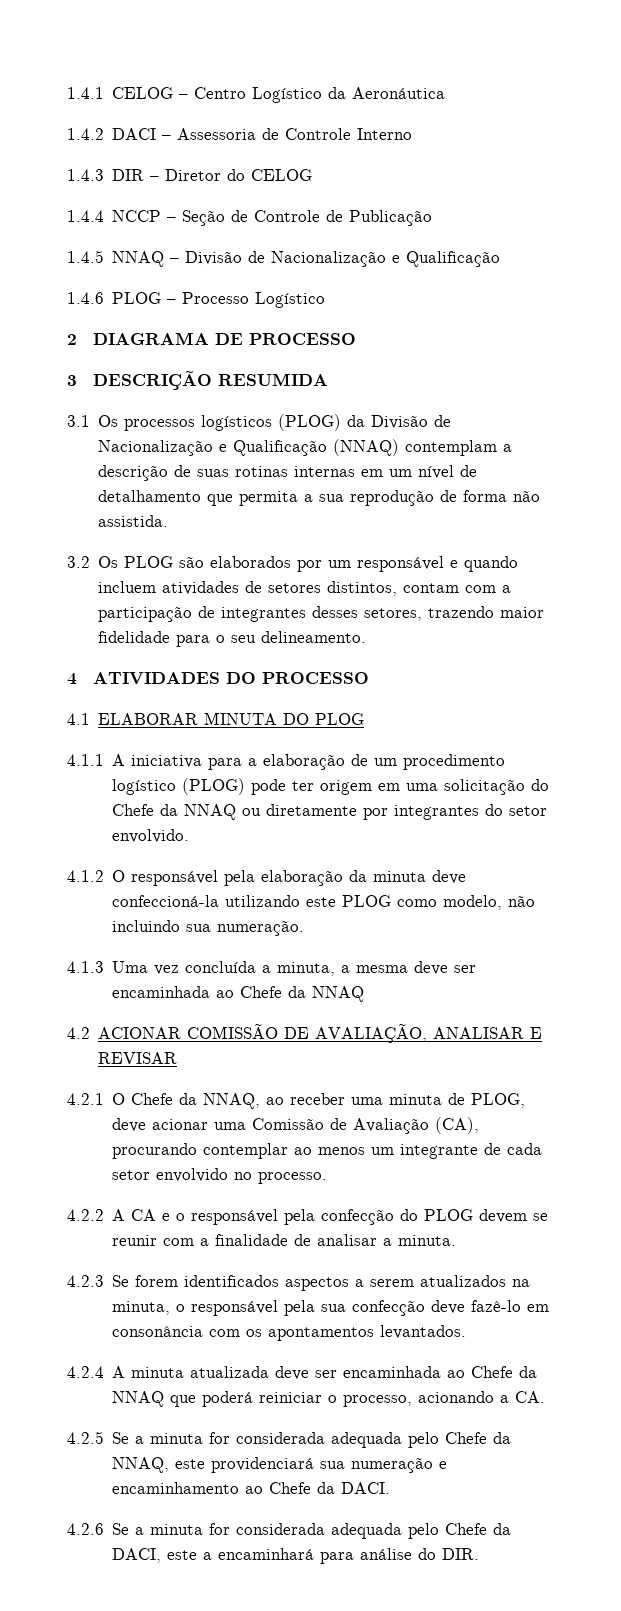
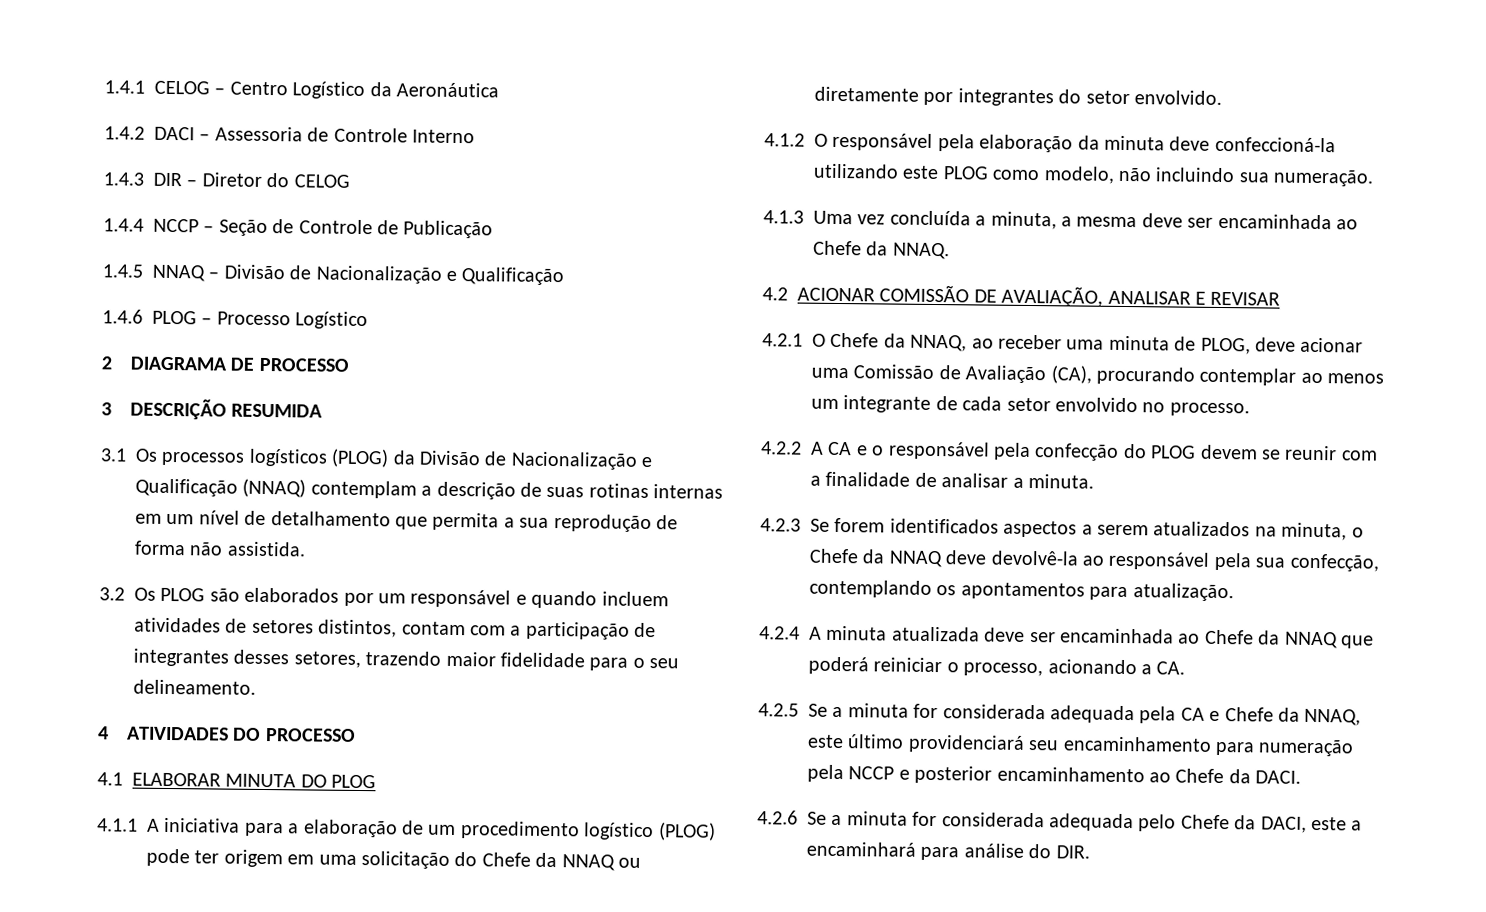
- 4.1.3 Uma vez concluída a minuta, a mesma deve ser encaminhada ao Chefe da NNAQ
+ 4.1.3 Uma vez concluída a minuta, a mesma deve ser encaminhada ao Chefe da NNAQ.
- 4.2.3 Se forem identificados aspectos a serem atualizados na minuta, o responsável pela sua confecção deve fazê-lo em consonância com os apontamentos levantados.
+ 4.2.3 Se forem identificados aspectos a serem atualizados na minuta, o Chefe da NNAQ deve devolvê-la ao responsável pela sua confecção, contemplando os apontamentos para atualização.
- 4.2.5 Se a minuta for considerada adequada pelo Chefe da NNAQ, este providenciará sua numeração e encaminhamento ao Chefe da DACI.
+ 4.2.5 Se a minuta for considerada adequada pela CA e Chefe da NNAQ, este último providenciará seu encaminhamento para numeração pela NCCP e posterior encaminhamento ao Chefe da DACI.

